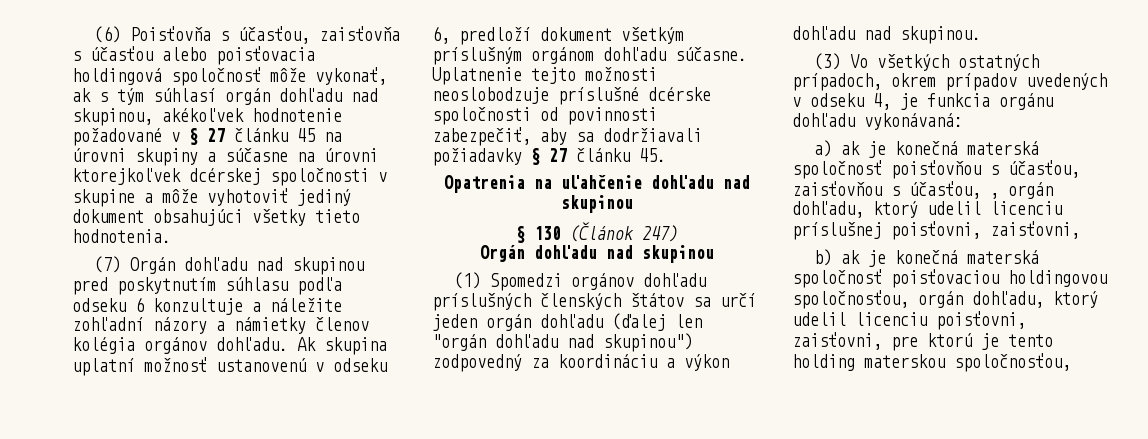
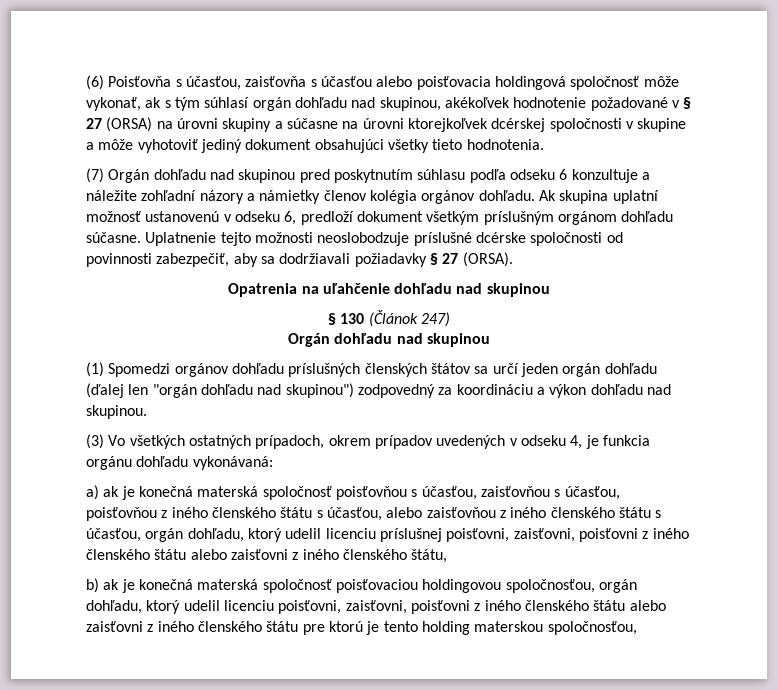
- (6) Poisťovňa s účasťou, zaisťovňa s účasťou alebo poisťovacia holdingová spoločnosť môže vykonať, ak s tým súhlasí orgán dohľadu nad skupinou, akékoľvek hodnotenie požadované v § 27 článku 45 na úrovni skupiny a súčasne na úrovni ktorejkoľvek dcérskej spoločnosti v skupine a môže vyhotoviť jediný dokument obsahujúci všetky tieto hodnotenia.
+ (6) Poisťovňa s účasťou, zaisťovňa s účasťou alebo poisťovacia holdingová spoločnosť môže vykonať, ak s tým súhlasí orgán dohľadu nad skupinou, akékoľvek hodnotenie požadované v § 27 (ORSA) na úrovni skupiny a súčasne na úrovni ktorejkoľvek dcérskej spoločnosti v skupine a môže vyhotoviť jediný dokument obsahujúci všetky tieto hodnotenia.
- Uplatnenie tejto možnosti neoslobodzuje príslušné dcérske spoločnosti od povinnosti zabezpečiť, aby sa dodržiavali požiadavky § 27 článku 45.
+ Uplatnenie tejto možnosti neoslobodzuje príslušné dcérske spoločnosti od povinnosti zabezpečiť, aby sa dodržiavali požiadavky § 27 (ORSA).
- a) ak je konečná materská spoločnosť poisťovňou s účasťou, zaisťovňou s účasťou, , orgán dohľadu, ktorý udelil licenciu príslušnej poisťovni, zaisťovni,
+ a) ak je konečná materská spoločnosť poisťovňou s účasťou, zaisťovňou s účasťou, poisťovňou z iného členského štátu s účasťou, alebo zaisťovňou z iného členského štátu s účasťou, orgán dohľadu, ktorý udelil licenciu príslušnej poisťovni, zaisťovni, poisťovni z iného členského štátu alebo zaisťovni z iného členského štátu,
- b) ak je konečná materská spoločnosť poisťovaciou holdingovou spoločnosťou, orgán dohľadu, ktorý udelil licenciu poisťovni, zaisťovni, pre ktorú je tento holding materskou spoločnosťou,
+ b) ak je konečná materská spoločnosť poisťovaciou holdingovou spoločnosťou, orgán dohľadu, ktorý udelil licenciu poisťovni, zaisťovni, poisťovni z iného členského štátu alebo zaisťovni z iného členského štátu pre ktorú je tento holding materskou spoločnosťou,

